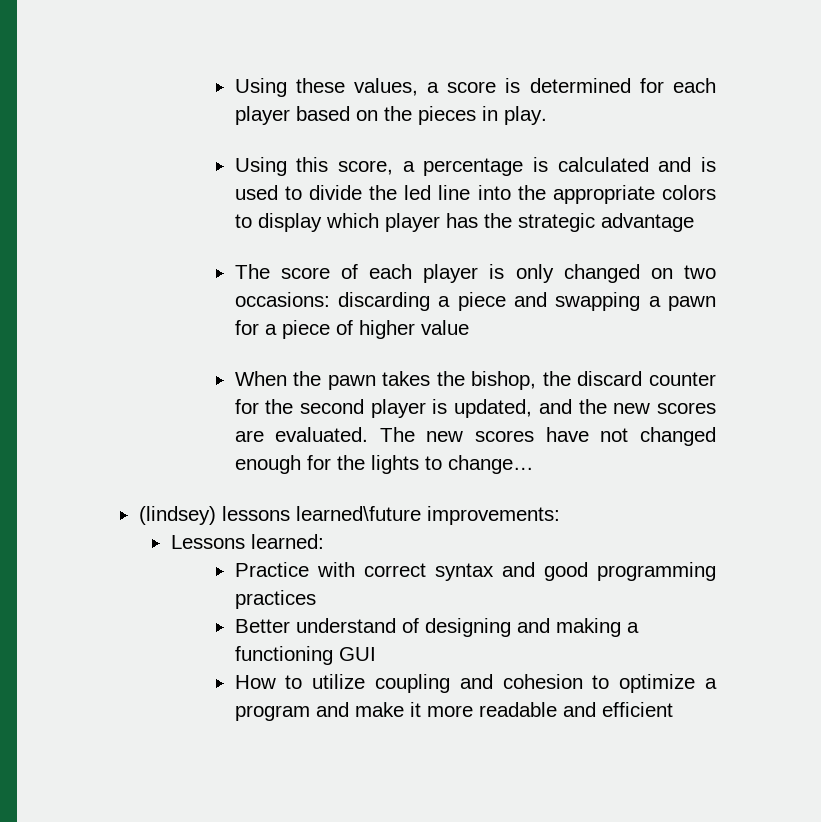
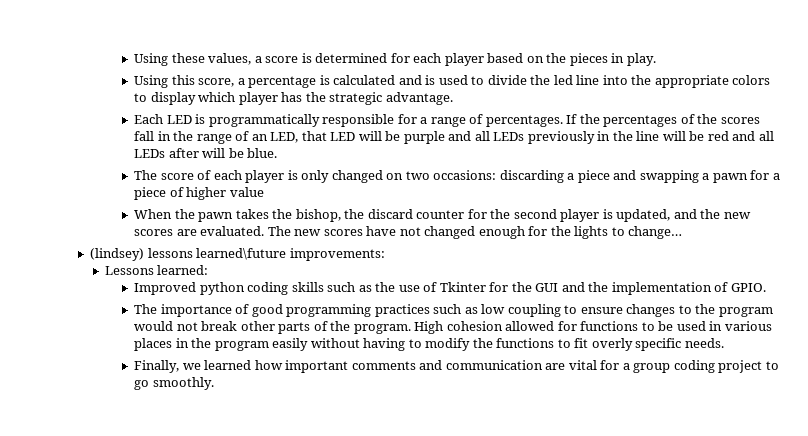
- Using this score, a percentage is calculated and is used to divide the led line into the appropriate colors to display which player has the strategic advantage
+ Using this score, a percentage is calculated and is used to divide the led line into the appropriate colors to display which player has the strategic advantage.
+ Each LED is programmatically responsible for a range of percentages. If the percentages of the scores fall in the range of an LED, that LED will be purple and all LEDs previously in the line will be red and all LEDs after will be blue.
- Practice with correct syntax and good programming practices
- Better understand of designing and making a functioning GUI
- How to utilize coupling and cohesion to optimize a program and make it more readable and efficient
+ Improved python coding skills such as the use of Tkinter for the GUI and the implementation of GPIO.
+ The importance of good programming practices such as low coupling to ensure changes to the program would not break other parts of the program. High cohesion allowed for functions to be used in various places in the program easily without having to modify the functions to fit overly specific needs.
+ Finally, we learned how important comments and communication are vital for a group coding project to go smoothly.

